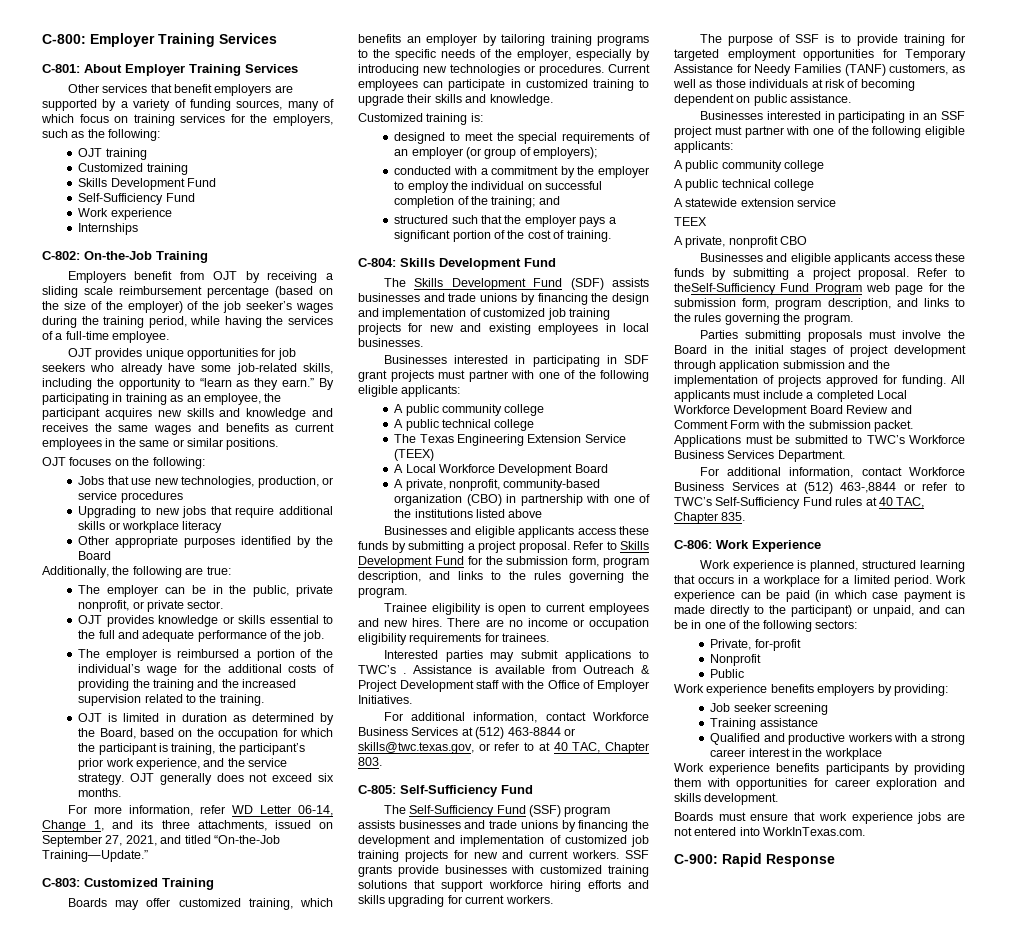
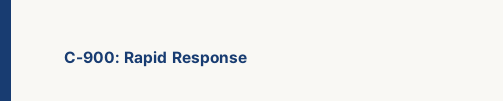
- C-800: Employer Training Services
- C-801: About Employer Training Services
- Other services that benefit employers are supported by a variety of funding sources, many of which focus on training services for the employers, such as the following:
- OJT training
- Customized training
- Skills Development Fund
- Self-Sufficiency Fund
- Work experience
- Internships
- C-802: On-the-Job Training
- Employers benefit from OJT by receiving a sliding scale reimbursement percentage (based on the size of the employer) of the job seeker’s wages during the training period, while having the services of a full-time employee.
- OJT provides unique opportunities for job seekers who already have some job-related skills, including the opportunity to “learn as they earn.” By participating in training as an employee, the participant acquires new skills and knowledge and receives the same wages and benefits as current employees in the same or similar positions.
- OJT focuses on the following:
- Jobs that use new technologies, production, or service procedures
- Upgrading to new jobs that require additional skills or workplace literacy
- Other appropriate purposes identified by the Board
- Additionally, the following are true:
- The employer can be in the public, private nonprofit, or private sector.
- OJT provides knowledge or skills essential to the full and adequate performance of the job.
- The employer is reimbursed a portion of the individual’s wage for the additional costs of providing the training and the increased supervision related to the training.
- OJT is limited in duration as determined by the Board, based on the occupation for which the participant is training, the participant’s prior work experience, and the service strategy. OJT generally does not exceed six months.
- For more information, refer WD Letter 06-14, Change 1, and its three attachments, issued on September 27, 2021, and titled “On-the-Job Training—Update.”
- C-803: Customized Training
- Boards may offer customized training, which benefits an employer by tailoring training programs to the specific needs of the employer, especially by introducing new technologies or procedures. Current employees can participate in customized training to upgrade their skills and knowledge.
- Customized training is:
- designed to meet the special requirements of an employer (or group of employers);
- conducted with a commitment by the employer to employ the individual on successful completion of the training; and
- structured such that the employer pays a significant portion of the cost of training.
- C-804: Skills Development Fund
- The Skills Development Fund (SDF) assists businesses and trade unions by financing the design and implementation of customized job training projects for new and existing employees in local businesses.
- Businesses interested in participating in SDF grant projects must partner with one of the following eligible applicants:
- A public community college
- A public technical college
- The Texas Engineering Extension Service (TEEX)
- A Local Workforce Development Board
- A private, nonprofit, community-based organization (CBO) in partnership with one of the institutions listed above
- Businesses and eligible applicants access these funds by submitting a project proposal. Refer to Skills Development Fund for the submission form, program description, and links to the rules governing the program.
- Trainee eligibility is open to current employees and new hires. There are no income or occupation eligibility requirements for trainees.
- Interested parties may submit applications to TWC’s . Assistance is available from Outreach & Project Development staff with the Office of Employer Initiatives.
- For additional information, contact Workforce Business Services at (512) 463-8844 or skills@twc.texas.gov, or refer to at 40 TAC, Chapter 803.
- C-805: Self-Sufficiency Fund
- The Self-Sufficiency Fund (SSF) program assists businesses and trade unions by financing the development and implementation of customized job training projects for new and current workers. SSF grants provide businesses with customized training solutions that support workforce hiring efforts and skills upgrading for current workers.
- The purpose of SSF is to provide training for targeted employment opportunities for Temporary Assistance for Needy Families (TANF) customers, as well as those individuals at risk of becoming dependent on public assistance.
- Businesses interested in participating in an SSF project must partner with one of the following eligible applicants:
- A public community college
- A public technical college
- A statewide extension service
- TEEX
- A private, nonprofit CBO
- Businesses and eligible applicants access these funds by submitting a project proposal. Refer to theSelf-Sufficiency Fund Program web page for the submission form, program description, and links to the rules governing the program.
- Parties submitting proposals must involve the Board in the initial stages of project development through application submission and the implementation of projects approved for funding. All applicants must include a completed Local Workforce Development Board Review and Comment Form with the submission packet. Applications must be submitted to TWC’s Workforce Business Services Department.
- For additional information, contact Workforce Business Services at (512) 463-,8844 or refer to TWC’s Self-Sufficiency Fund rules at 40 TAC, Chapter 835.
- C-806: Work Experience
- Work experience is planned, structured learning that occurs in a workplace for a limited period. Work experience can be paid (in which case payment is made directly to the participant) or unpaid, and can be in one of the following sectors:
- Private, for-profit
- Nonprofit
- Public
- Work experience benefits employers by providing:
- Job seeker screening
- Training assistance
- Qualified and productive workers with a strong career interest in the workplace
- Work experience benefits participants by providing them with opportunities for career exploration and skills development.
- Boards must ensure that work experience jobs are not entered into WorkInTexas.com.

